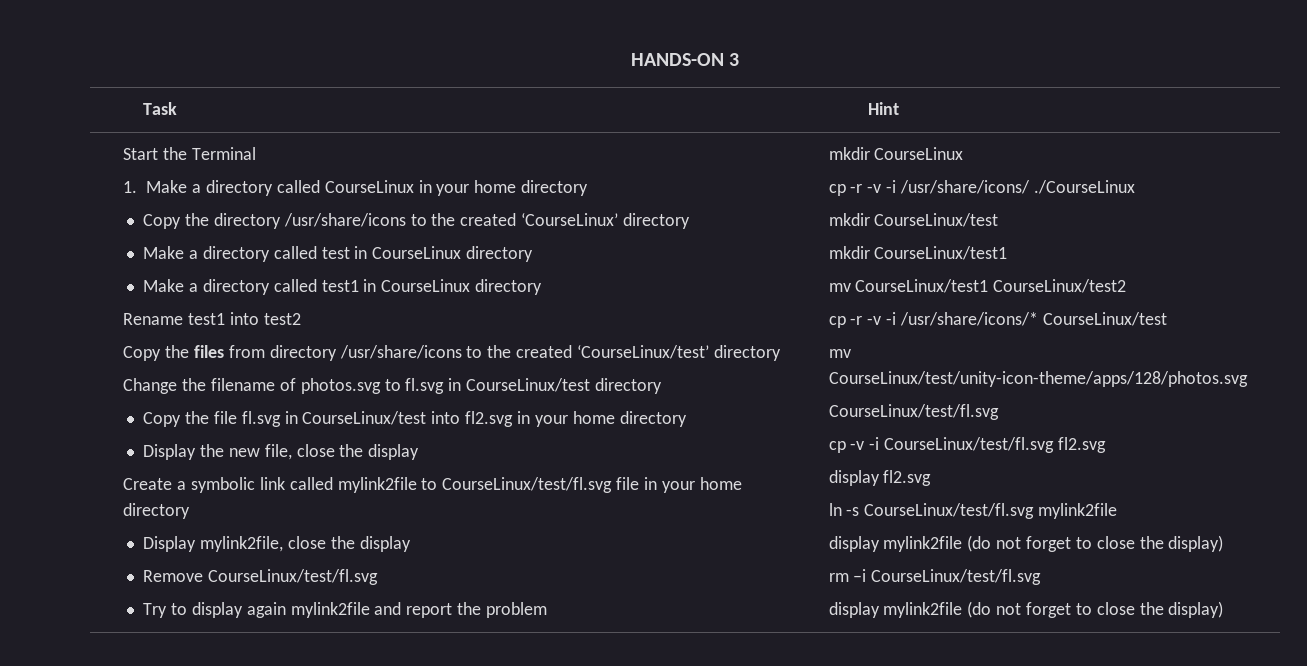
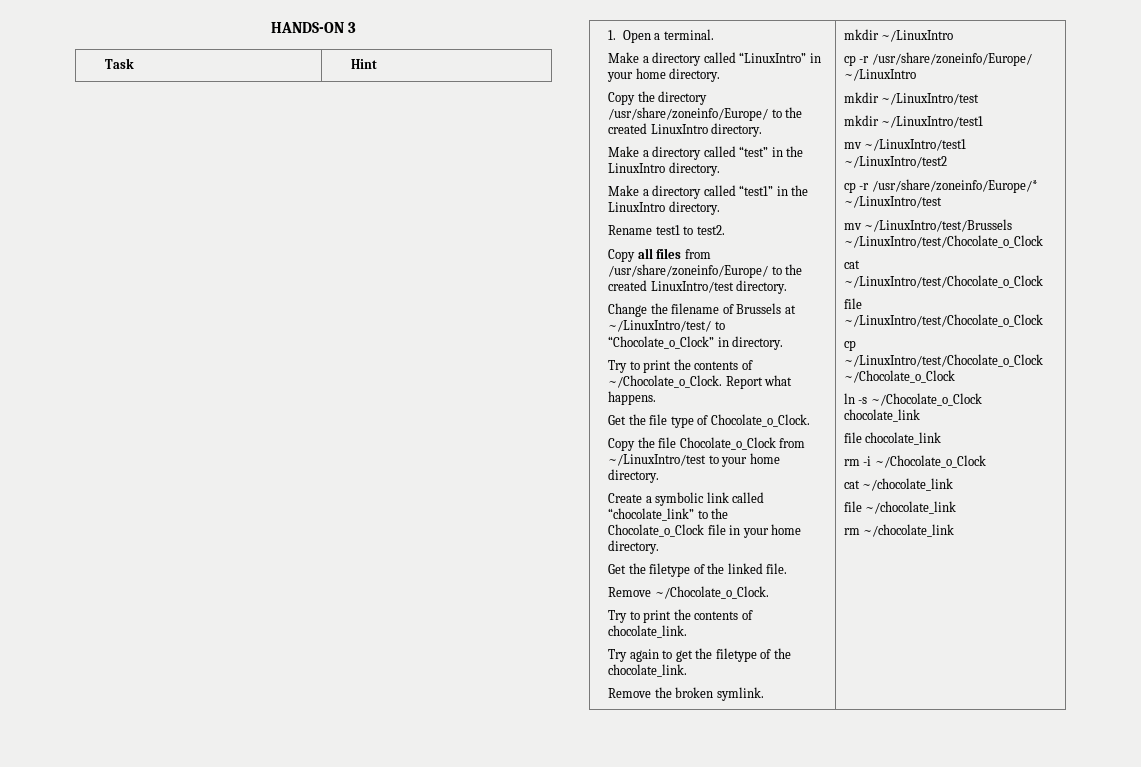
- Start the Terminal
- 1. Make a directory called CourseLinux in your home directory
- Copy the directory /usr/share/icons to the created ‘CourseLinux’ directory
- Make a directory called test in CourseLinux directory
- Make a directory called test1 in CourseLinux directory
+ 1. Open a terminal.
+ Make a directory called “LinuxIntro” in your home directory.
+ Copy the directory /usr/share/zoneinfo/Europe/ to the created LinuxIntro directory.
+ Make a directory called “test” in the LinuxIntro directory.
+ Make a directory called “test1” in the LinuxIntro directory.
- Rename test1 into test2
- Copy the files from directory /usr/share/icons to the created ‘CourseLinux/test’ directory
+ Rename test1 to test2.
+ Copy all files from /usr/share/zoneinfo/Europe/ to the created LinuxIntro/test directory.
- Change the filename of photos.svg to fl.svg in CourseLinux/test directory
- Copy the file fl.svg in CourseLinux/test into fl2.svg in your home directory
- Display the new file, close the display
+ Change the filename of Brussels at ~/LinuxIntro/test/ to “Chocolate_o_Clock” in directory.
+ Try to print the contents of ~/Chocolate_o_Clock. Report what happens.
+ Get the file type of Chocolate_o_Clock.
+ Copy the file Chocolate_o_Clock from ~/LinuxIntro/test to your home directory.
- Create a symbolic link called mylink2file to CourseLinux/test/fl.svg file in your home directory
- Display mylink2file, close the display
- Remove CourseLinux/test/fl.svg
- Try to display again mylink2file and report the problem | mkdir CourseLinux
- cp -r -v -i /usr/share/icons/ ./CourseLinux
- mkdir CourseLinux/test
- mkdir CourseLinux/test1
- mv CourseLinux/test1 CourseLinux/test2
- cp -r -v -i /usr/share/icons/* CourseLinux/test
- mv CourseLinux/test/unity-icon-theme/apps/128/photos.svg
- CourseLinux/test/fl.svg
- cp -v -i CourseLinux/test/fl.svg fl2.svg
- display fl2.svg
- ln -s CourseLinux/test/fl.svg mylink2file
- display mylink2file (do not forget to close the display)
- rm –i CourseLinux/test/fl.svg
- display mylink2file (do not forget to close the display)
+ Create a symbolic link called “chocolate_link” to the Chocolate_o_Clock file in your home directory.
+ Get the filetype of the linked file.
+ Remove ~/Chocolate_o_Clock.
+ Try to print the contents of chocolate_link.
+ Try again to get the filetype of the chocolate_link.
+ Remove the broken symlink. | mkdir ~/LinuxIntro
+ cp -r /usr/share/zoneinfo/Europe/ ~/LinuxIntro
+ mkdir ~/LinuxIntro/test
+ mkdir ~/LinuxIntro/test1
+ mv ~/LinuxIntro/test1 ~/LinuxIntro/test2
+ cp -r /usr/share/zoneinfo/Europe/* ~/LinuxIntro/test
+ mv ~/LinuxIntro/test/Brussels ~/LinuxIntro/test/Chocolate_o_Clock
+ cat ~/LinuxIntro/test/Chocolate_o_Clock
+ file ~/LinuxIntro/test/Chocolate_o_Clock
+ cp ~/LinuxIntro/test/Chocolate_o_Clock ~/Chocolate_o_Clock
+ ln -s ~/Chocolate_o_Clock chocolate_link
+ file chocolate_link
+ rm -i ~/Chocolate_o_Clock
+ cat ~/chocolate_link
+ file ~/chocolate_link
+ rm ~/chocolate_link

